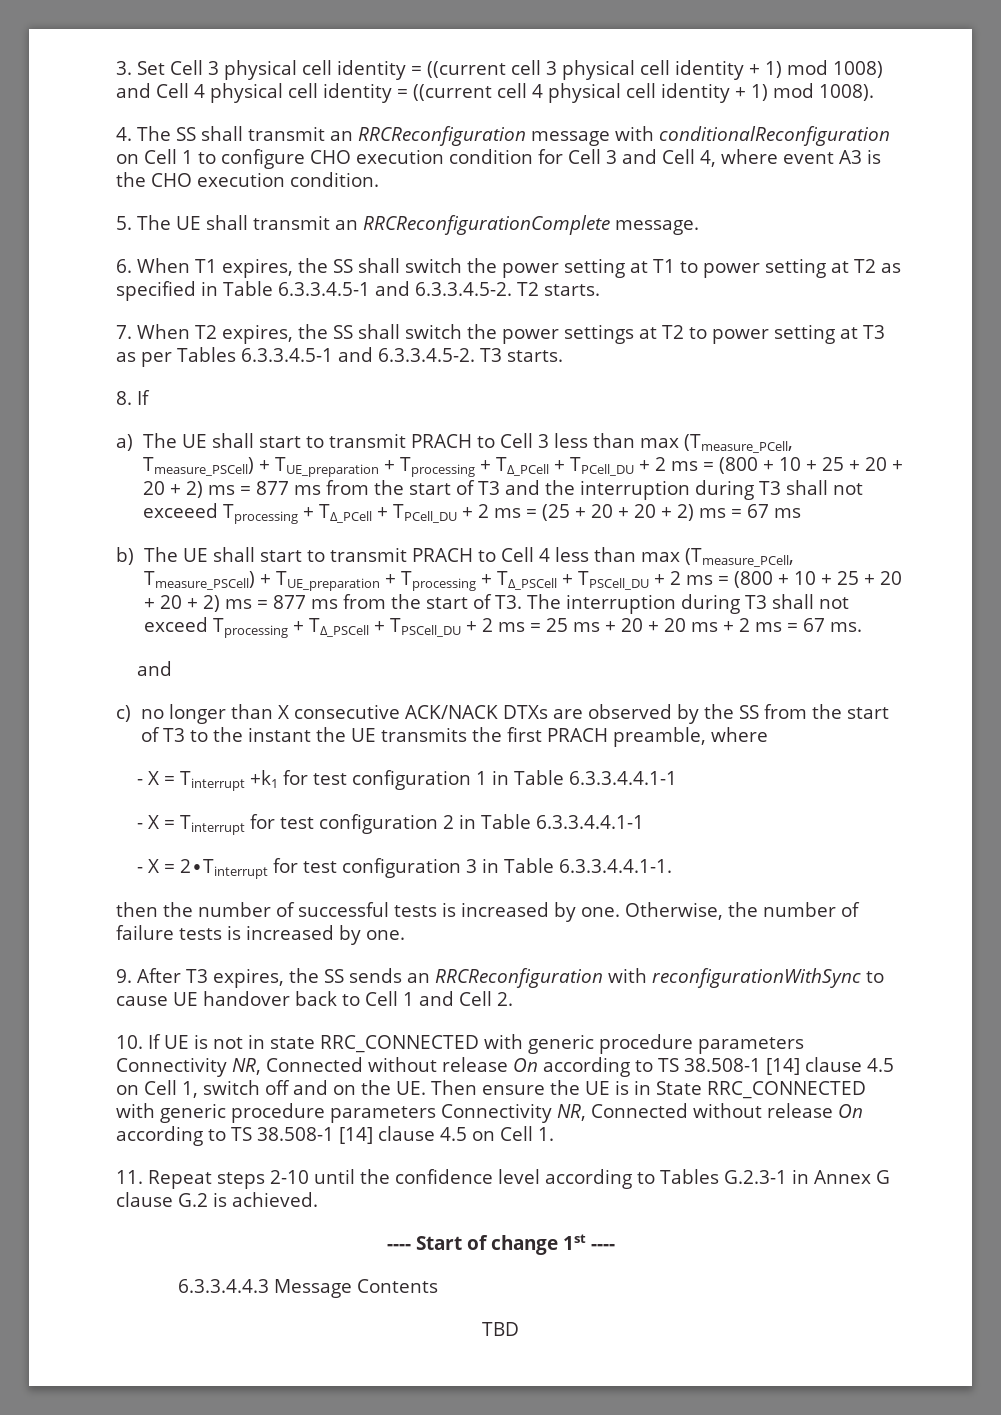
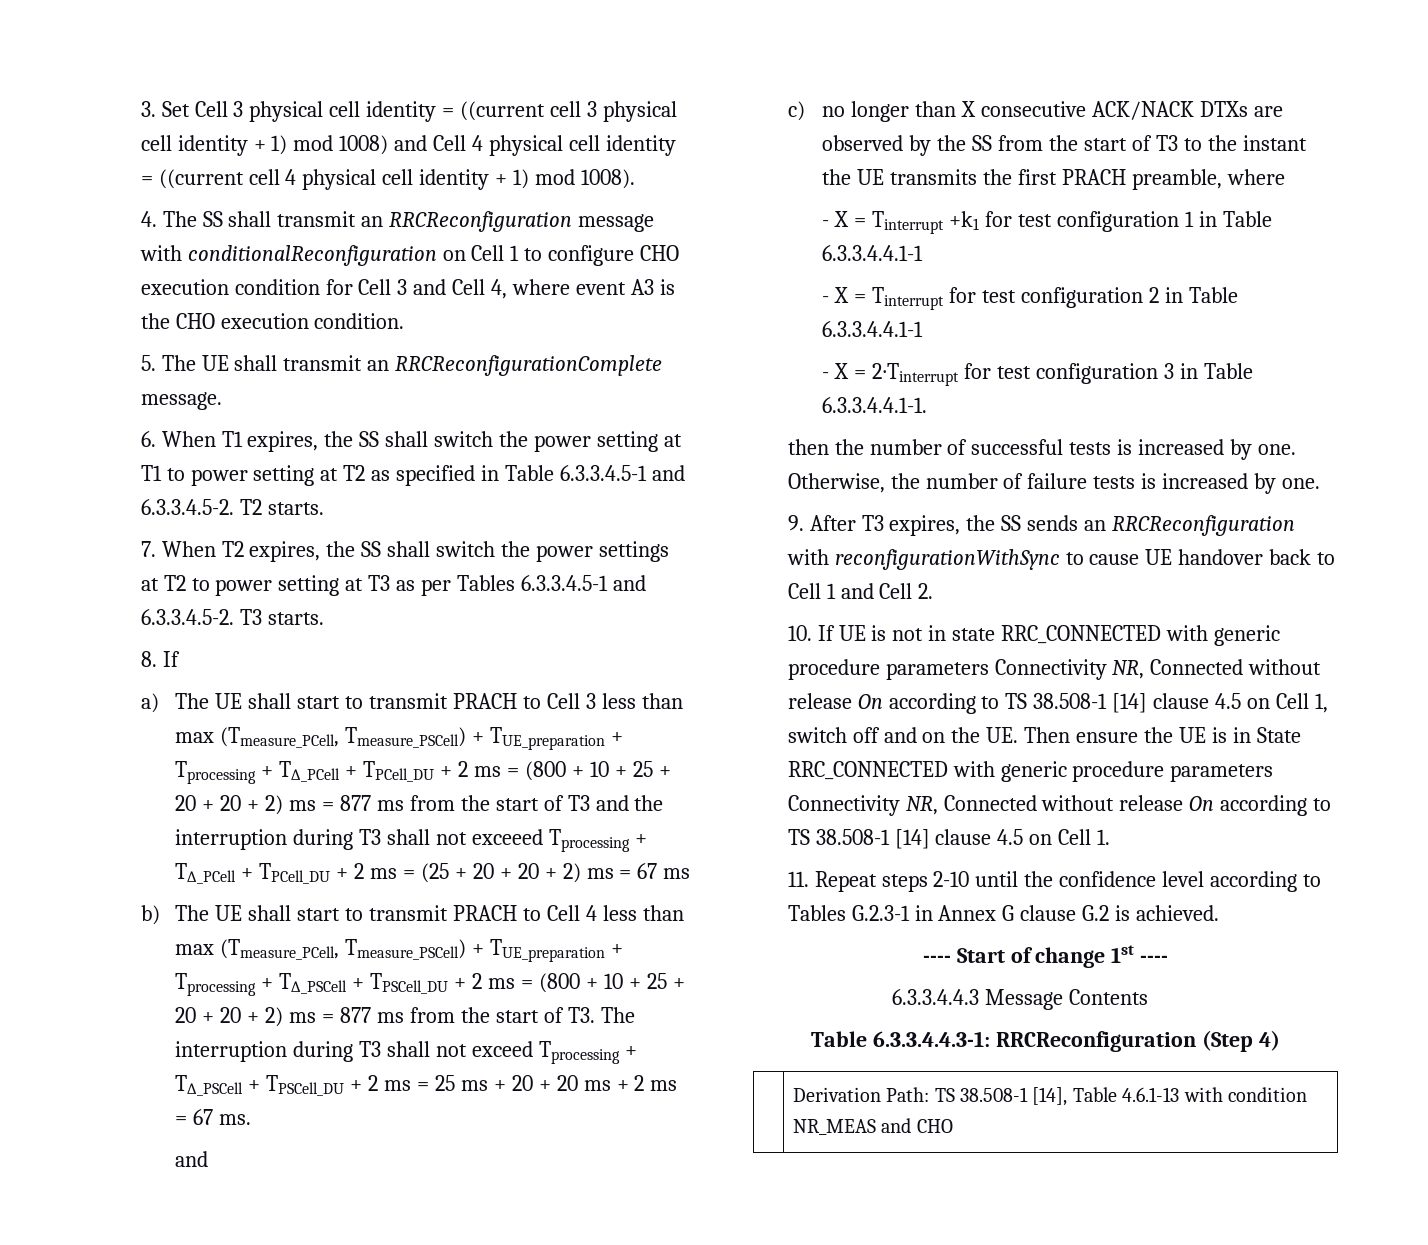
- TBD
+ Table 6.3.3.4.4.3-1: RRCReconfiguration (Step 4)
+ | Derivation Path: TS 38.508-1 [14], Table 4.6.1-13 with condition NR_MEAS and CHO

